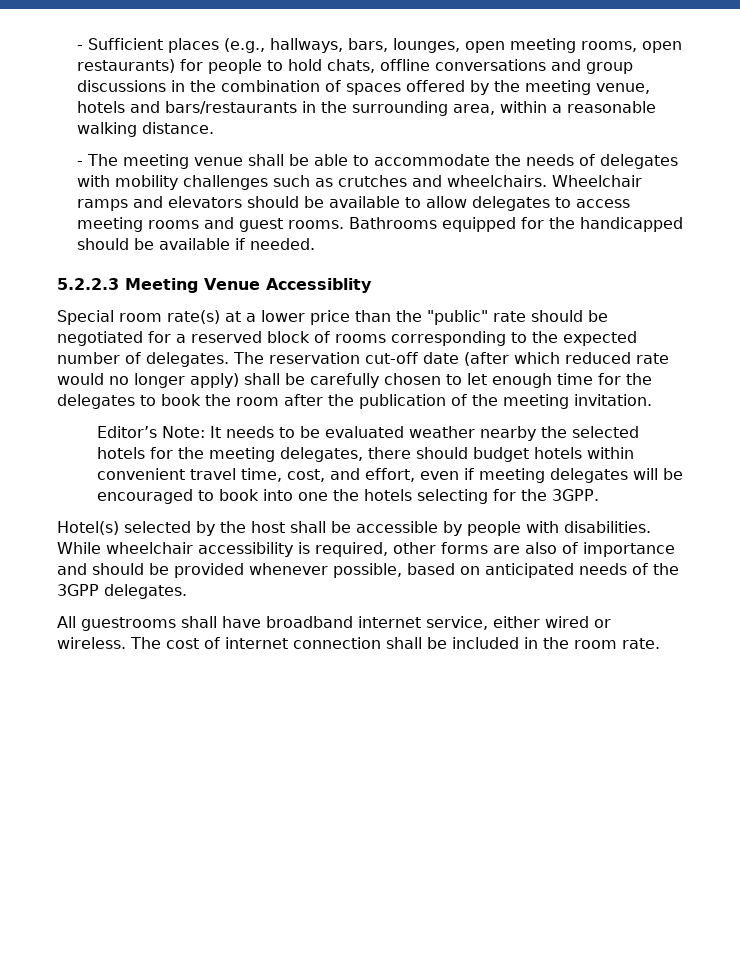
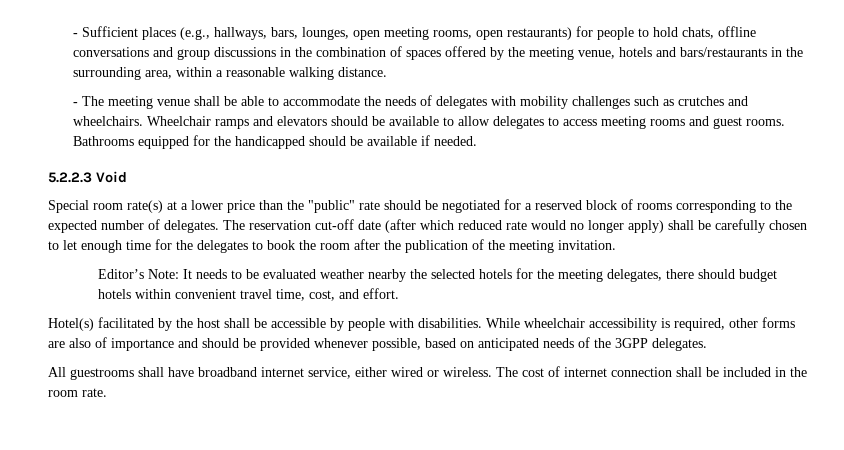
- 5.2.2.3 Meeting Venue Accessiblity
+ 5.2.2.3 Void
- Editor’s Note: It needs to be evaluated weather nearby the selected hotels for the meeting delegates, there should budget hotels within convenient travel time, cost, and effort, even if meeting delegates will be encouraged to book into one the hotels selecting for the 3GPP.
+ Editor’s Note: It needs to be evaluated weather nearby the selected hotels for the meeting delegates, there should budget hotels within convenient travel time, cost, and effort.
- Hotel(s) selected by the host shall be accessible by people with disabilities.
+ Hotel(s) facilitated by the host shall be accessible by people with disabilities.

